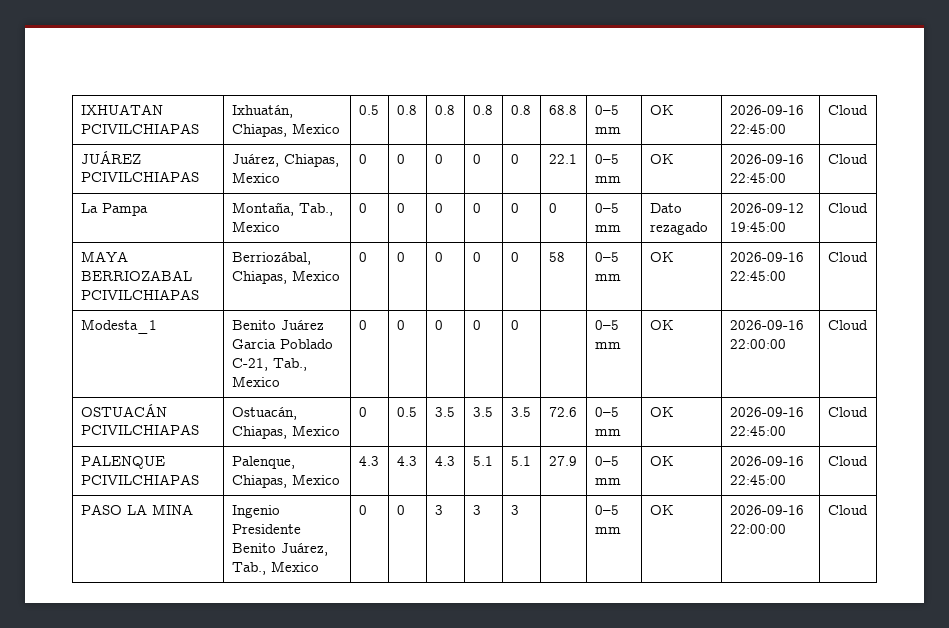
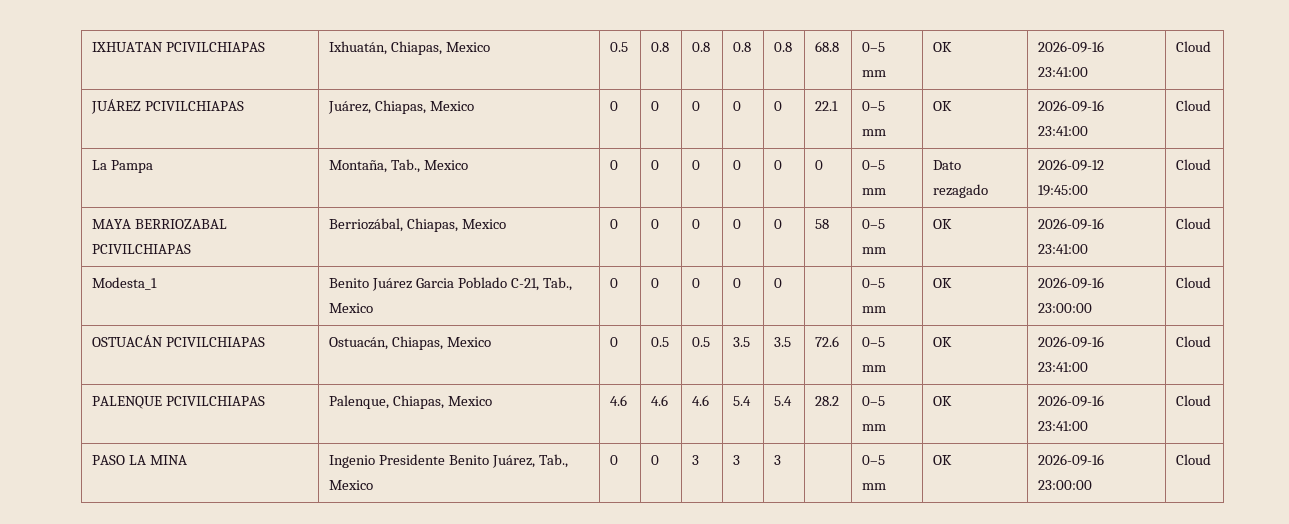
- IXHUATAN PCIVILCHIAPAS | Ixhuatán, Chiapas, Mexico | 0.5 | 0.8 | 0.8 | 0.8 | 0.8 | 68.8 | 0–5 mm | OK | 2026-09-16 22:45:00 | Cloud
+ IXHUATAN PCIVILCHIAPAS | Ixhuatán, Chiapas, Mexico | 0.5 | 0.8 | 0.8 | 0.8 | 0.8 | 68.8 | 0–5 mm | OK | 2026-09-16 23:41:00 | Cloud
- JUÁREZ PCIVILCHIAPAS | Juárez, Chiapas, Mexico | 0 | 0 | 0 | 0 | 0 | 22.1 | 0–5 mm | OK | 2026-09-16 22:45:00 | Cloud
+ JUÁREZ PCIVILCHIAPAS | Juárez, Chiapas, Mexico | 0 | 0 | 0 | 0 | 0 | 22.1 | 0–5 mm | OK | 2026-09-16 23:41:00 | Cloud
- MAYA BERRIOZABAL PCIVILCHIAPAS | Berriozábal, Chiapas, Mexico | 0 | 0 | 0 | 0 | 0 | 58 | 0–5 mm | OK | 2026-09-16 22:45:00 | Cloud
+ MAYA BERRIOZABAL PCIVILCHIAPAS | Berriozábal, Chiapas, Mexico | 0 | 0 | 0 | 0 | 0 | 58 | 0–5 mm | OK | 2026-09-16 23:41:00 | Cloud
- Modesta_1 | Benito Juárez Garcia Poblado C-21, Tab., Mexico | 0 | 0 | 0 | 0 | 0 | | 0–5 mm | OK | 2026-09-16 22:00:00 | Cloud
+ Modesta_1 | Benito Juárez Garcia Poblado C-21, Tab., Mexico | 0 | 0 | 0 | 0 | 0 | | 0–5 mm | OK | 2026-09-16 23:00:00 | Cloud
- OSTUACÁN PCIVILCHIAPAS | Ostuacán, Chiapas, Mexico | 0 | 0.5 | 3.5 | 3.5 | 3.5 | 72.6 | 0–5 mm | OK | 2026-09-16 22:45:00 | Cloud
+ OSTUACÁN PCIVILCHIAPAS | Ostuacán, Chiapas, Mexico | 0 | 0.5 | 0.5 | 3.5 | 3.5 | 72.6 | 0–5 mm | OK | 2026-09-16 23:41:00 | Cloud
- PALENQUE PCIVILCHIAPAS | Palenque, Chiapas, Mexico | 4.3 | 4.3 | 4.3 | 5.1 | 5.1 | 27.9 | 0–5 mm | OK | 2026-09-16 22:45:00 | Cloud
+ PALENQUE PCIVILCHIAPAS | Palenque, Chiapas, Mexico | 4.6 | 4.6 | 4.6 | 5.4 | 5.4 | 28.2 | 0–5 mm | OK | 2026-09-16 23:41:00 | Cloud
- PASO LA MINA | Ingenio Presidente Benito Juárez, Tab., Mexico | 0 | 0 | 3 | 3 | 3 | | 0–5 mm | OK | 2026-09-16 22:00:00 | Cloud
+ PASO LA MINA | Ingenio Presidente Benito Juárez, Tab., Mexico | 0 | 0 | 3 | 3 | 3 | | 0–5 mm | OK | 2026-09-16 23:00:00 | Cloud

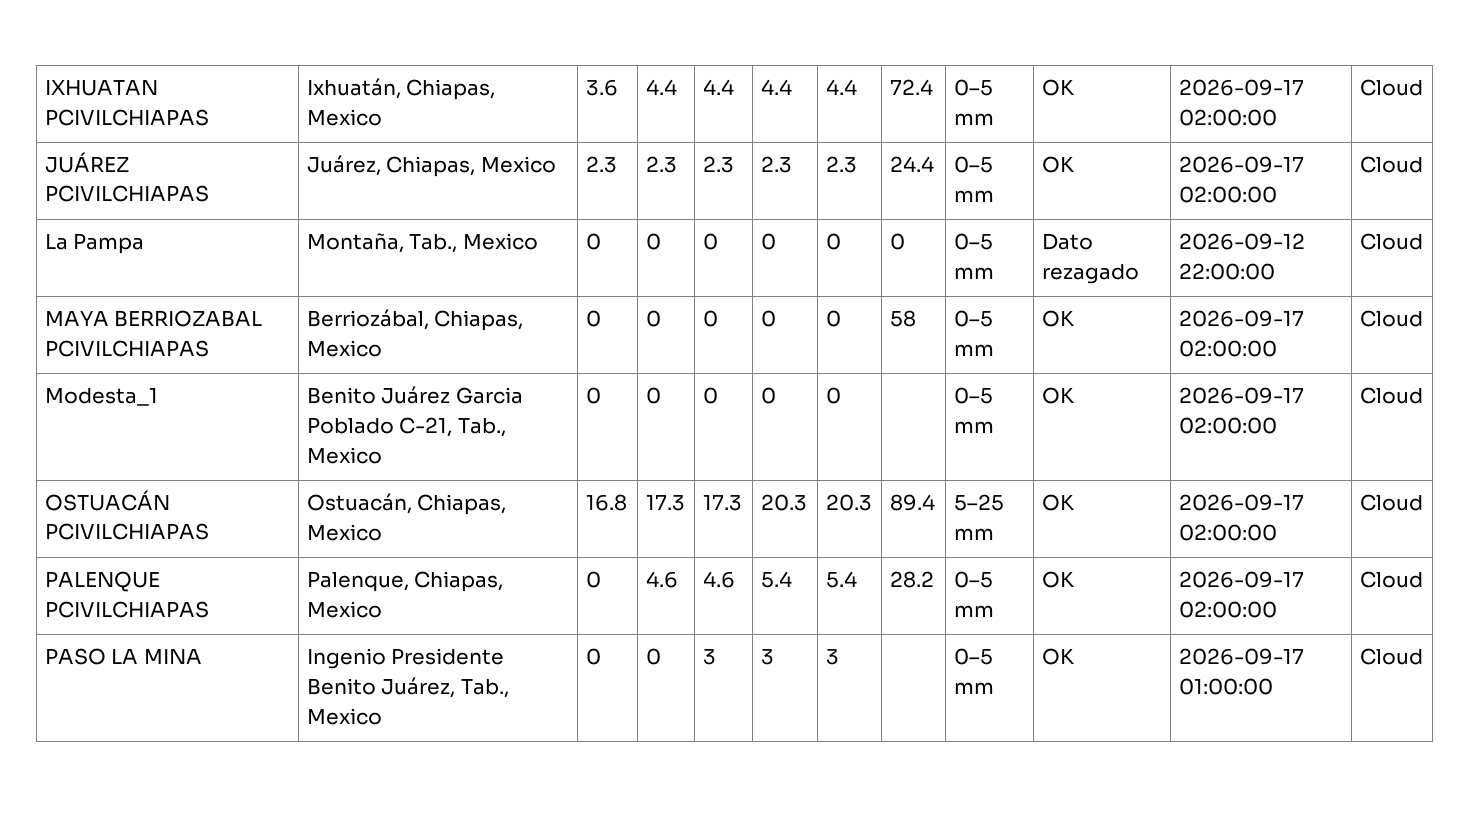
- IXHUATAN PCIVILCHIAPAS | Ixhuatán, Chiapas, Mexico | 0.5 | 0.8 | 0.8 | 0.8 | 0.8 | 68.8 | 0–5 mm | OK | 2026-09-16 23:41:00 | Cloud
+ IXHUATAN PCIVILCHIAPAS | Ixhuatán, Chiapas, Mexico | 3.6 | 4.4 | 4.4 | 4.4 | 4.4 | 72.4 | 0–5 mm | OK | 2026-09-17 02:00:00 | Cloud
- JUÁREZ PCIVILCHIAPAS | Juárez, Chiapas, Mexico | 0 | 0 | 0 | 0 | 0 | 22.1 | 0–5 mm | OK | 2026-09-16 23:41:00 | Cloud
+ JUÁREZ PCIVILCHIAPAS | Juárez, Chiapas, Mexico | 2.3 | 2.3 | 2.3 | 2.3 | 2.3 | 24.4 | 0–5 mm | OK | 2026-09-17 02:00:00 | Cloud
- La Pampa | Montaña, Tab., Mexico | 0 | 0 | 0 | 0 | 0 | 0 | 0–5 mm | Dato rezagado | 2026-09-12 19:45:00 | Cloud
+ La Pampa | Montaña, Tab., Mexico | 0 | 0 | 0 | 0 | 0 | 0 | 0–5 mm | Dato rezagado | 2026-09-12 22:00:00 | Cloud
- MAYA BERRIOZABAL PCIVILCHIAPAS | Berriozábal, Chiapas, Mexico | 0 | 0 | 0 | 0 | 0 | 58 | 0–5 mm | OK | 2026-09-16 23:41:00 | Cloud
+ MAYA BERRIOZABAL PCIVILCHIAPAS | Berriozábal, Chiapas, Mexico | 0 | 0 | 0 | 0 | 0 | 58 | 0–5 mm | OK | 2026-09-17 02:00:00 | Cloud
- Modesta_1 | Benito Juárez Garcia Poblado C-21, Tab., Mexico | 0 | 0 | 0 | 0 | 0 | | 0–5 mm | OK | 2026-09-16 23:00:00 | Cloud
+ Modesta_1 | Benito Juárez Garcia Poblado C-21, Tab., Mexico | 0 | 0 | 0 | 0 | 0 | | 0–5 mm | OK | 2026-09-17 02:00:00 | Cloud
- OSTUACÁN PCIVILCHIAPAS | Ostuacán, Chiapas, Mexico | 0 | 0.5 | 0.5 | 3.5 | 3.5 | 72.6 | 0–5 mm | OK | 2026-09-16 23:41:00 | Cloud
+ OSTUACÁN PCIVILCHIAPAS | Ostuacán, Chiapas, Mexico | 16.8 | 17.3 | 17.3 | 20.3 | 20.3 | 89.4 | 5–25 mm | OK | 2026-09-17 02:00:00 | Cloud
- PALENQUE PCIVILCHIAPAS | Palenque, Chiapas, Mexico | 4.6 | 4.6 | 4.6 | 5.4 | 5.4 | 28.2 | 0–5 mm | OK | 2026-09-16 23:41:00 | Cloud
+ PALENQUE PCIVILCHIAPAS | Palenque, Chiapas, Mexico | 0 | 4.6 | 4.6 | 5.4 | 5.4 | 28.2 | 0–5 mm | OK | 2026-09-17 02:00:00 | Cloud
- PASO LA MINA | Ingenio Presidente Benito Juárez, Tab., Mexico | 0 | 0 | 3 | 3 | 3 | | 0–5 mm | OK | 2026-09-16 23:00:00 | Cloud
+ PASO LA MINA | Ingenio Presidente Benito Juárez, Tab., Mexico | 0 | 0 | 3 | 3 | 3 | | 0–5 mm | OK | 2026-09-17 01:00:00 | Cloud

